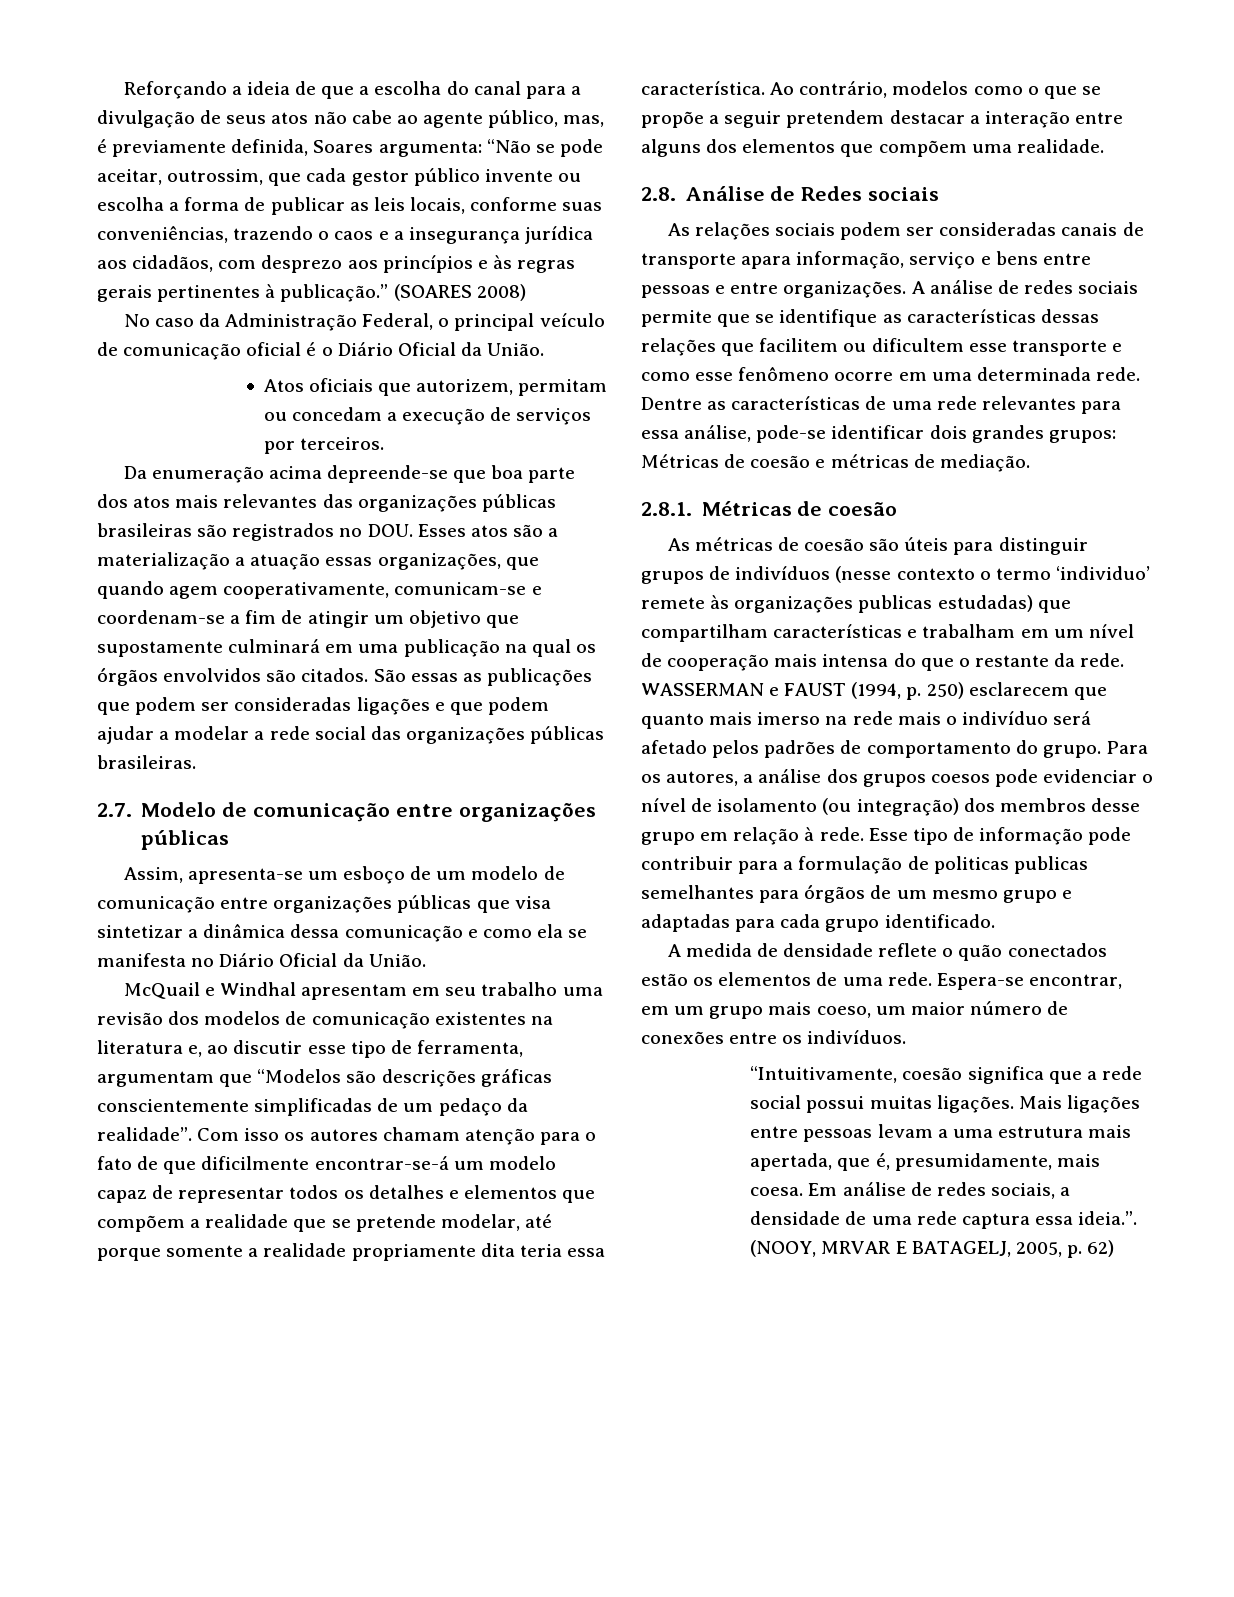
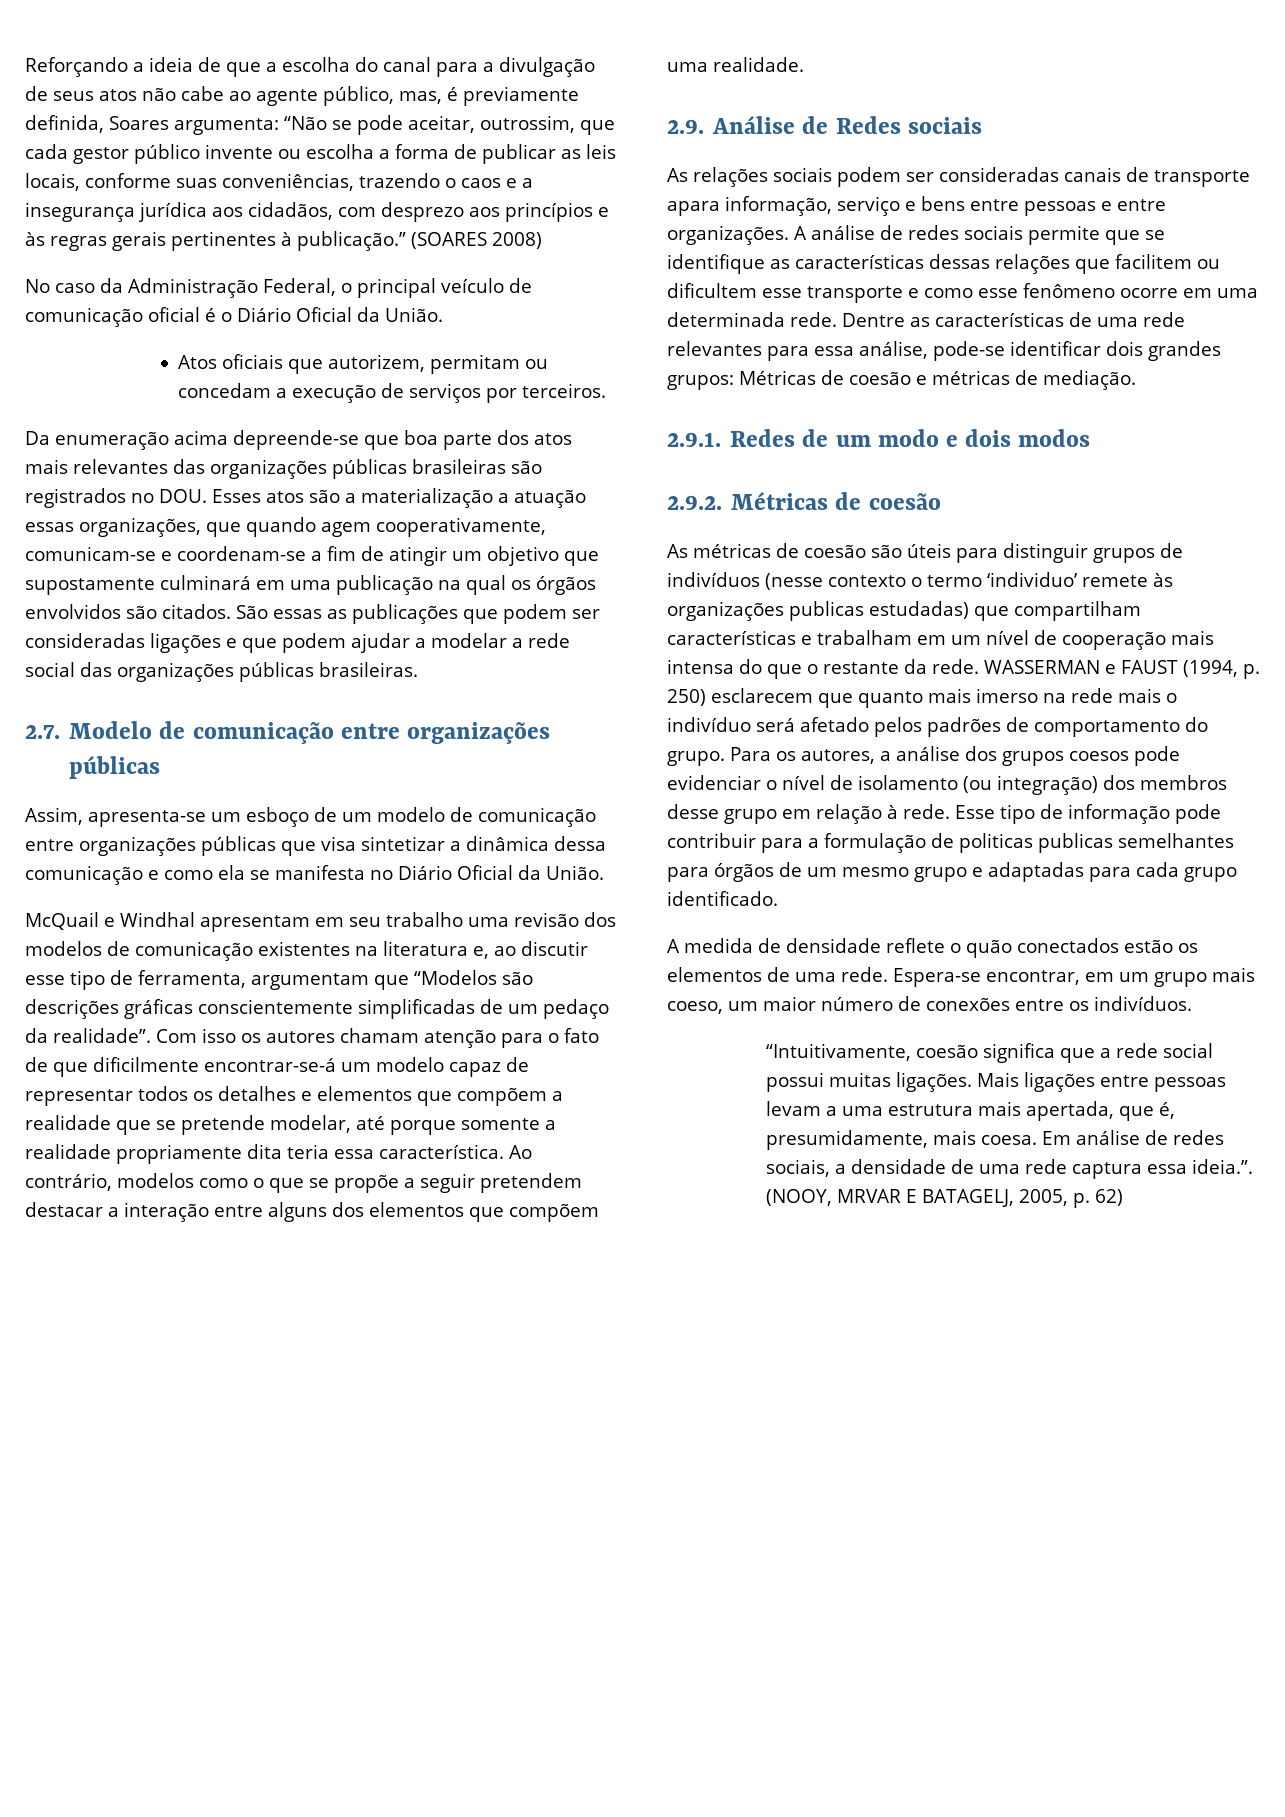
- 2.8. Análise de Redes sociais
+ 2.9. Análise de Redes sociais
- 2.8.1. Métricas de coesão
+ 2.9.1. Redes de um modo e dois modos
+ 2.9.2. Métricas de coesão

